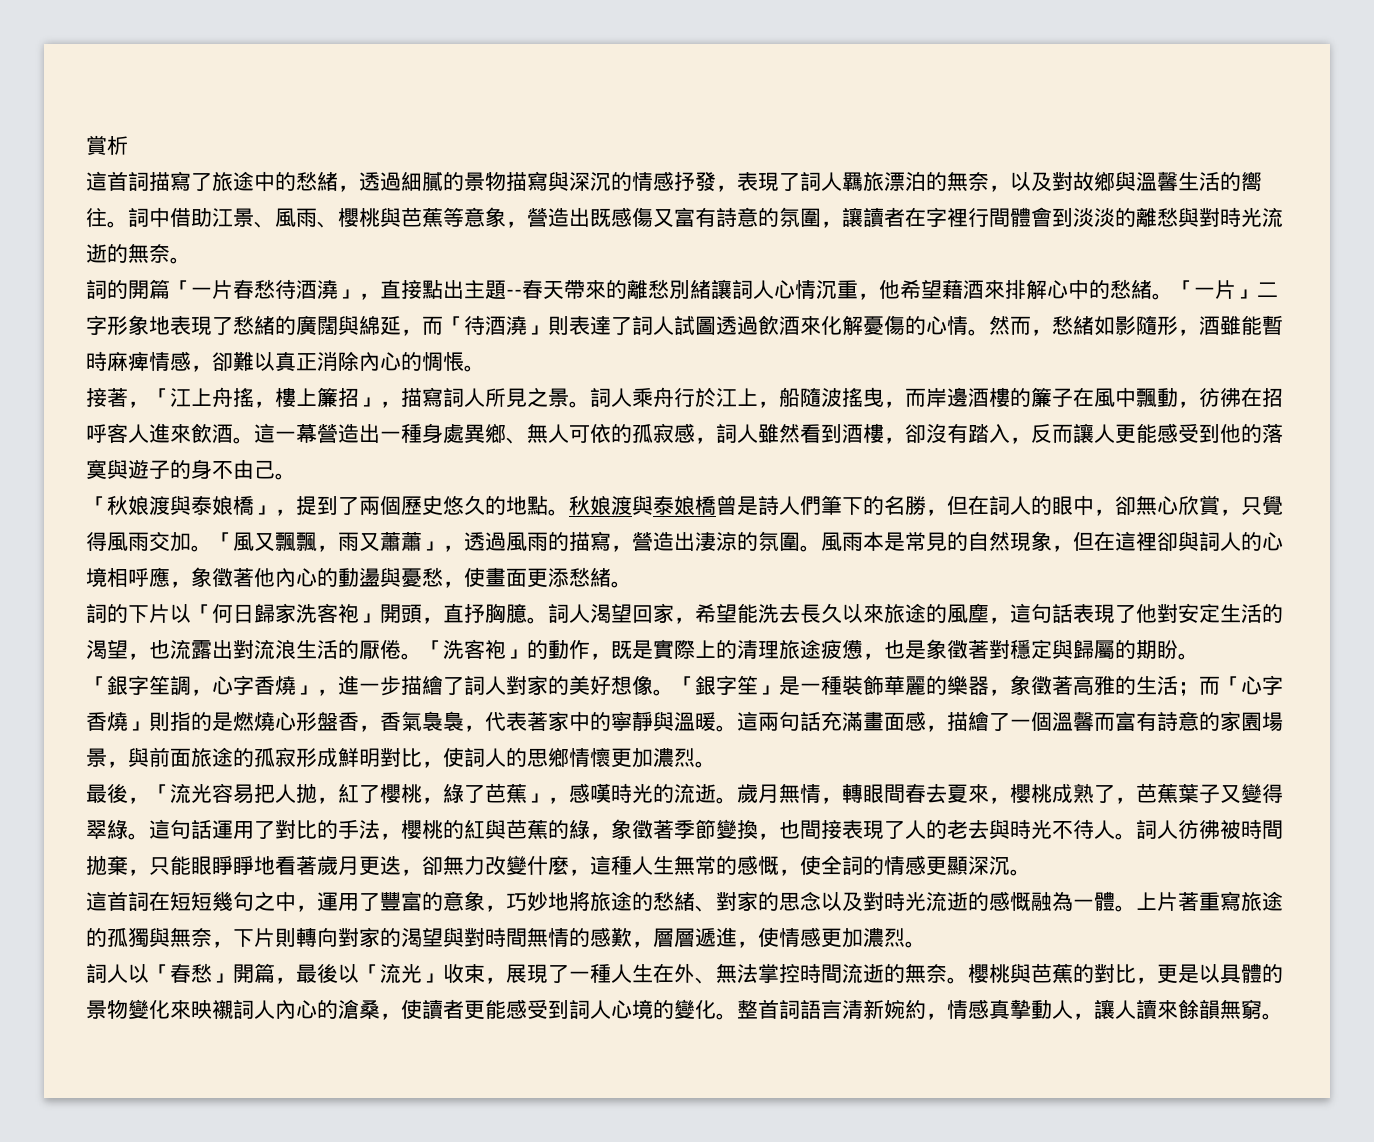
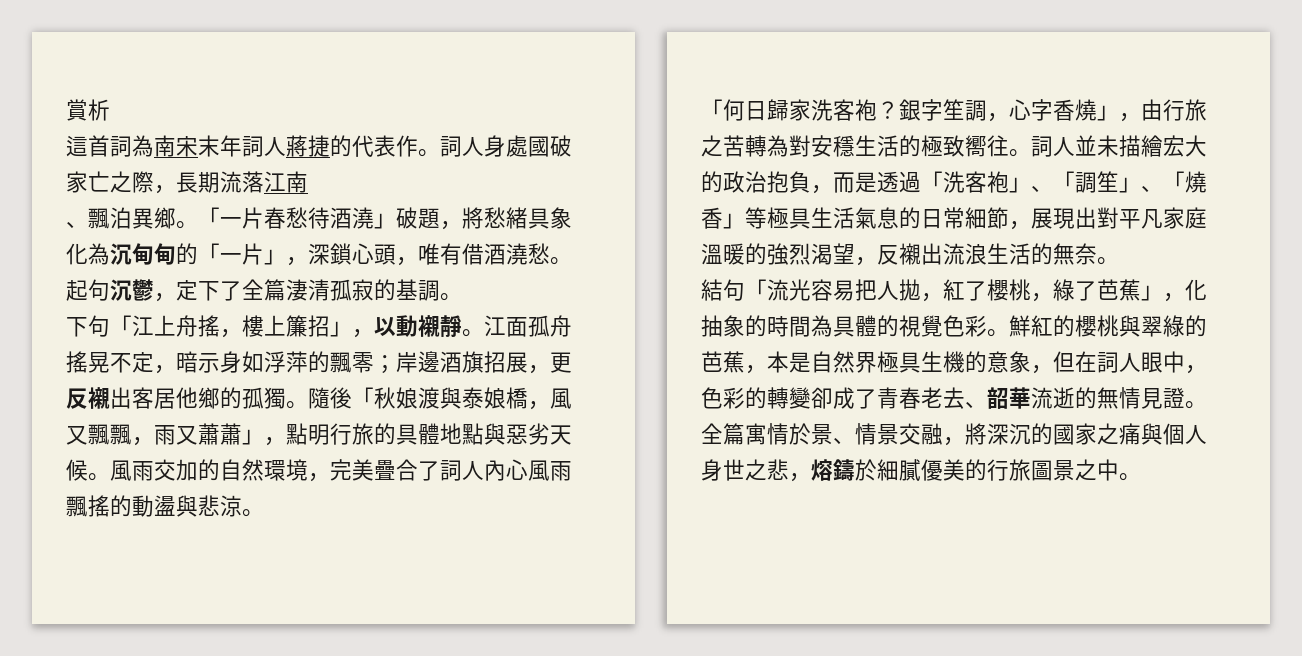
- 這首詞描寫了旅途中的愁緒，透過細膩的景物描寫與深沉的情感抒發，表現了詞人羈旅漂泊的無奈，以及對故鄉與溫馨生活的嚮往。詞中借助江景、風雨、櫻桃與芭蕉等意象，營造出既感傷又富有詩意的氛圍，讓讀者在字裡行間體會到淡淡的離愁與對時光流逝的無奈。
- 詞的開篇「一片春愁待酒澆」，直接點出主題--春天帶來的離愁別緒讓詞人心情沉重，他希望藉酒來排解心中的愁緒。「一片」二字形象地表現了愁緒的廣闊與綿延，而「待酒澆」則表達了詞人試圖透過飲酒來化解憂傷的心情。然而，愁緒如影隨形，酒雖能暫時麻痺情感，卻難以真正消除內心的惆悵。
- 接著，「江上舟搖，樓上簾招」，描寫詞人所見之景。詞人乘舟行於江上，船隨波搖曳，而岸邊酒樓的簾子在風中飄動，彷彿在招呼客人進來飲酒。這一幕營造出一種身處異鄉、無人可依的孤寂感，詞人雖然看到酒樓，卻沒有踏入，反而讓人更能感受到他的落寞與遊子的身不由己。
- 「秋娘渡與泰娘橋」，提到了兩個歷史悠久的地點。秋娘渡與泰娘橋曾是詩人們筆下的名勝，但在詞人的眼中，卻無心欣賞，只覺得風雨交加。「風又飄飄，雨又蕭蕭」，透過風雨的描寫，營造出淒涼的氛圍。風雨本是常見的自然現象，但在這裡卻與詞人的心境相呼應，象徵著他內心的動盪與憂愁，使畫面更添愁緒。
- 詞的下片以「何日歸家洗客袍」開頭，直抒胸臆。詞人渴望回家，希望能洗去長久以來旅途的風塵，這句話表現了他對安定生活的渴望，也流露出對流浪生活的厭倦。「洗客袍」的動作，既是實際上的清理旅途疲憊，也是象徵著對穩定與歸屬的期盼。
- 「銀字笙調，心字香燒」，進一步描繪了詞人對家的美好想像。「銀字笙」是一種裝飾華麗的樂器，象徵著高雅的生活；而「心字香燒」則指的是燃燒心形盤香，香氣裊裊，代表著家中的寧靜與溫暖。這兩句話充滿畫面感，描繪了一個溫馨而富有詩意的家園場景，與前面旅途的孤寂形成鮮明對比，使詞人的思鄉情懷更加濃烈。
- 最後，「流光容易把人拋，紅了櫻桃，綠了芭蕉」，感嘆時光的流逝。歲月無情，轉眼間春去夏來，櫻桃成熟了，芭蕉葉子又變得翠綠。這句話運用了對比的手法，櫻桃的紅與芭蕉的綠，象徵著季節變換，也間接表現了人的老去與時光不待人。詞人彷彿被時間拋棄，只能眼睜睜地看著歲月更迭，卻無力改變什麼，這種人生無常的感慨，使全詞的情感更顯深沉。
- 這首詞在短短幾句之中，運用了豐富的意象，巧妙地將旅途的愁緒、對家的思念以及對時光流逝的感慨融為一體。上片著重寫旅途的孤獨與無奈，下片則轉向對家的渴望與對時間無情的感歎，層層遞進，使情感更加濃烈。
- 詞人以「春愁」開篇，最後以「流光」收束，展現了一種人生在外、無法掌控時間流逝的無奈。櫻桃與芭蕉的對比，更是以具體的景物變化來映襯詞人內心的滄桑，使讀者更能感受到詞人心境的變化。整首詞語言清新婉約，情感真摯動人，讓人讀來餘韻無窮。
+ 這首詞為南宋末年詞人蔣捷的代表作。詞人身處國破家亡之際，長期流落江南
+ 、飄泊異鄉。「一片春愁待酒澆」破題，將愁緒具象化為沉甸甸的「一片」，深鎖心頭，唯有借酒澆愁。起句沉鬱，定下了全篇淒清孤寂的基調。
+ 下句「江上舟搖，樓上簾招」，以動襯靜。江面孤舟搖晃不定，暗示身如浮萍的飄零；岸邊酒旗招展，更反襯出客居他鄉的孤獨。隨後「秋娘渡與泰娘橋，風又飄飄，雨又蕭蕭」，點明行旅的具體地點與惡劣天候。風雨交加的自然環境，完美疊合了詞人內心風雨飄搖的動盪與悲涼。
+ 「何日歸家洗客袍？銀字笙調，心字香燒」，由行旅之苦轉為對安穩生活的極致嚮往。詞人並未描繪宏大的政治抱負，而是透過「洗客袍」、「調笙」、「燒香」等極具生活氣息的日常細節，展現出對平凡家庭溫暖的強烈渴望，反襯出流浪生活的無奈。
+ 結句「流光容易把人拋，紅了櫻桃，綠了芭蕉」，化抽象的時間為具體的視覺色彩。鮮紅的櫻桃與翠綠的芭蕉，本是自然界極具生機的意象，但在詞人眼中，色彩的轉變卻成了青春老去、韶華流逝的無情見證。全篇寓情於景、情景交融，將深沉的國家之痛與個人身世之悲，熔鑄於細膩優美的行旅圖景之中。

